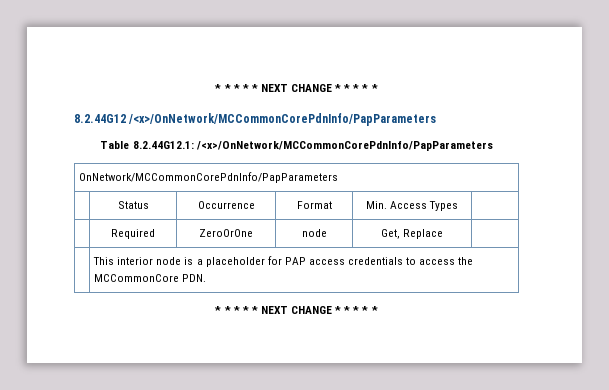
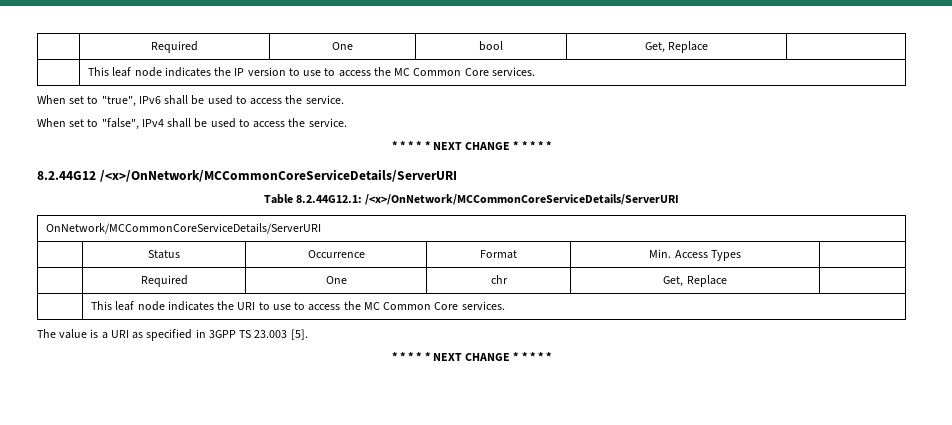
+ | Required | One | bool | Get, Replace |
+ | This leaf node indicates the IP version to use to access the MC Common Core services.
+ When set to "true", IPv6 shall be used to access the service.
+ When set to "false", IPv4 shall be used to access the service.
- 8.2.44G12 /<x>/OnNetwork/MCCommonCorePdnInfo/PapParameters
+ 8.2.44G12 /<x>/OnNetwork/MCCommonCoreServiceDetails/ServerURI
- Table 8.2.44G12.1: /<x>/OnNetwork/MCCommonCorePdnInfo/PapParameters
- OnNetwork/MCCommonCorePdnInfo/PapParameters
+ Table 8.2.44G12.1: /<x>/OnNetwork/MCCommonCoreServiceDetails/ServerURI
+ OnNetwork/MCCommonCoreServiceDetails/ServerURI
- | Required | ZeroOrOne | node | Get, Replace |
- | This interior node is a placeholder for PAP access credentials to access the MCCommonCore PDN.
+ | Required | One | chr | Get, Replace |
+ | This leaf node indicates the URI to use to access the MC Common Core services.
+ The value is a URI as specified in 3GPP TS 23.003 [5].

